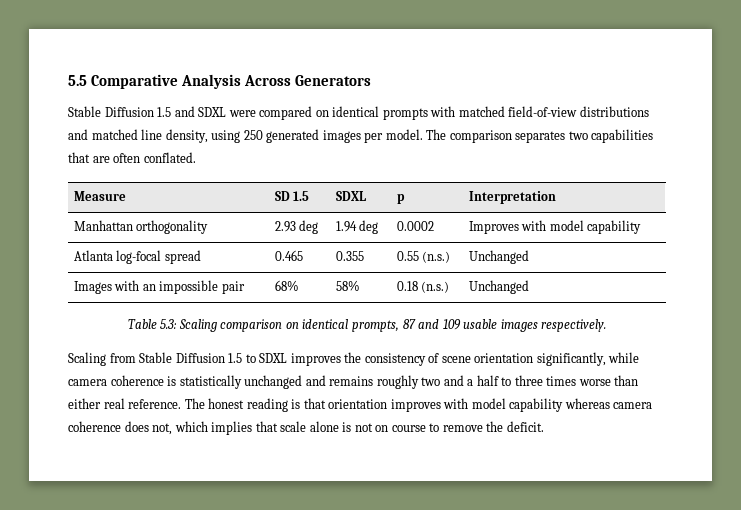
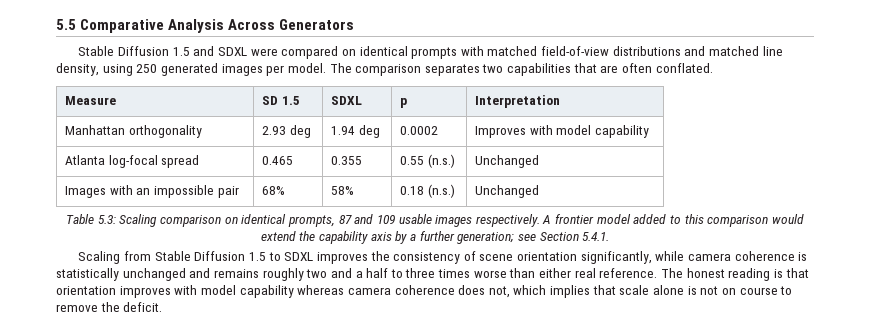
+ A frontier model added to this comparison would extend the capability axis by a further generation; see Section 5.4.1.

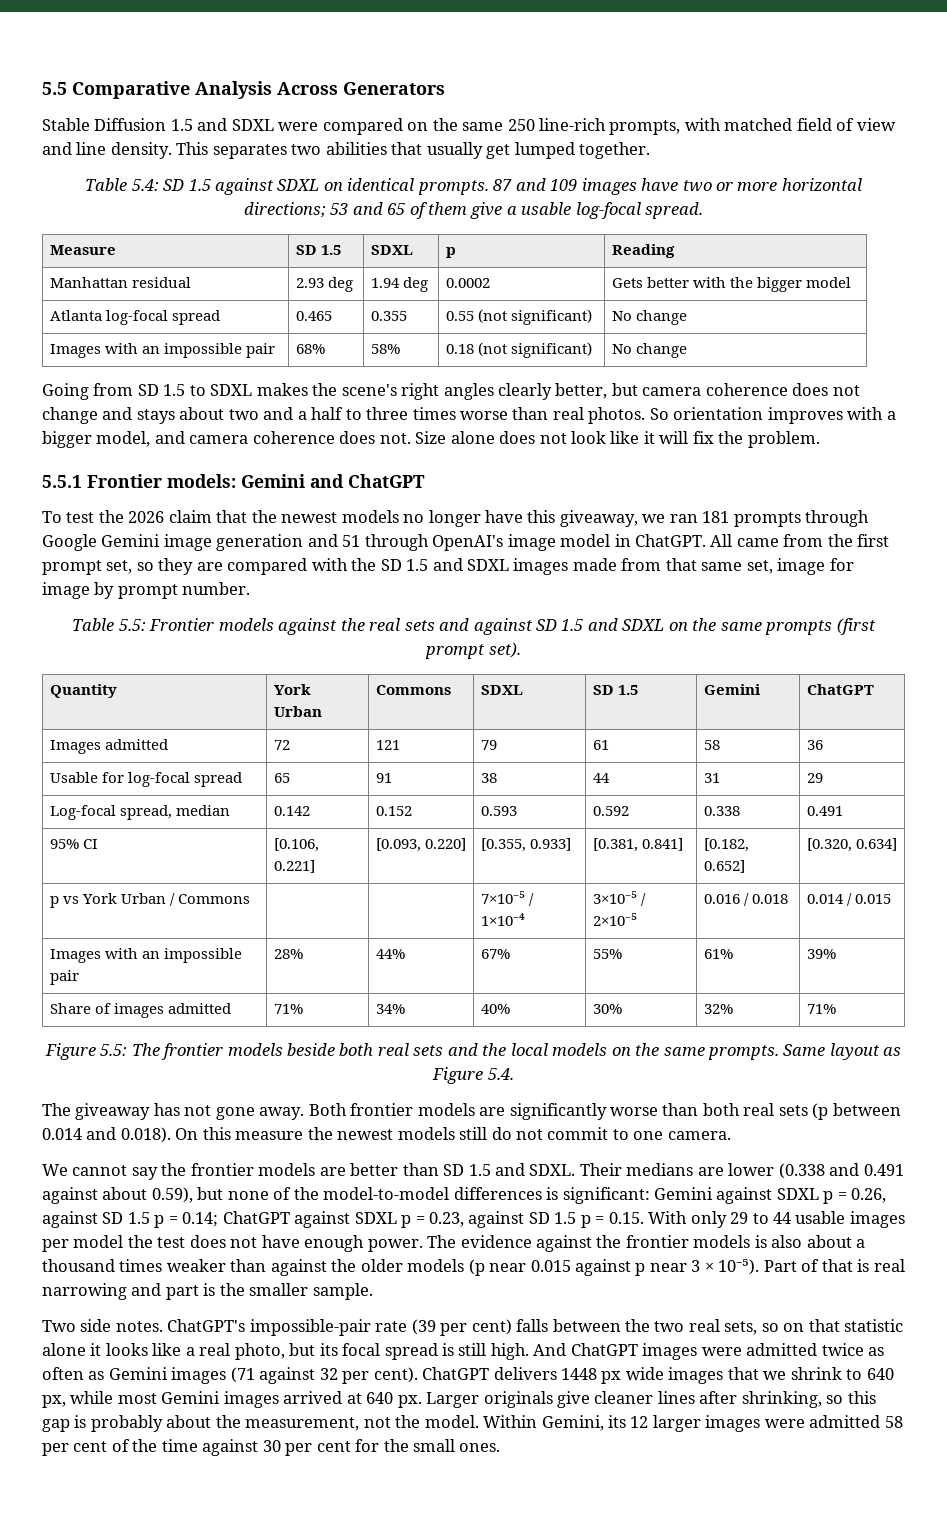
- Stable Diffusion 1.5 and SDXL were compared on identical prompts with matched field-of-view distributions and matched line density, using 250 generated images per model. The comparison separates two capabilities that are often conflated.
+ Stable Diffusion 1.5 and SDXL were compared on the same 250 line-rich prompts, with matched field of view and line density. This separates two abilities that usually get lumped together.
+ Table 5.4: SD 1.5 against SDXL on identical prompts. 87 and 109 images have two or more horizontal directions; 53 and 65 of them give a usable log-focal spread.
- Measure | SD 1.5 | SDXL | p | Interpretation
+ Measure | SD 1.5 | SDXL | p | Reading
- Manhattan orthogonality | 2.93 deg | 1.94 deg | 0.0002 | Improves with model capability
+ Manhattan residual | 2.93 deg | 1.94 deg | 0.0002 | Gets better with the bigger model
- Atlanta log-focal spread | 0.465 | 0.355 | 0.55 (n.s.) | Unchanged
+ Atlanta log-focal spread | 0.465 | 0.355 | 0.55 (not significant) | No change
- Images with an impossible pair | 68% | 58% | 0.18 (n.s.) | Unchanged
- Table 5.3: Scaling comparison on identical prompts, 87 and 109 usable images respectively. A frontier model added to this comparison would extend the capability axis by a further generation; see Section 5.4.1.
- Scaling from Stable Diffusion 1.5 to SDXL improves the consistency of scene orientation significantly, while camera coherence is statistically unchanged and remains roughly two and a half to three times worse than either real reference. The honest reading is that orientation improves with model capability whereas camera coherence does not, which implies that scale alone is not on course to remove the deficit.
+ Images with an impossible pair | 68% | 58% | 0.18 (not significant) | No change
+ Going from SD 1.5 to SDXL makes the scene's right angles clearly better, but camera coherence does not change and stays about two and a half to three times worse than real photos. So orientation improves with a bigger model, and camera coherence does not. Size alone does not look like it will fix the problem.
+ 5.5.1 Frontier models: Gemini and ChatGPT
+ To test the 2026 claim that the newest models no longer have this giveaway, we ran 181 prompts through Google Gemini image generation and 51 through OpenAI's image model in ChatGPT. All came from the first prompt set, so they are compared with the SD 1.5 and SDXL images made from that same set, image for image by prompt number.
+ Table 5.5: Frontier models against the real sets and against SD 1.5 and SDXL on the same prompts (first prompt set).
+ Quantity | York Urban | Commons | SDXL | SD 1.5 | Gemini | ChatGPT
+ Images admitted | 72 | 121 | 79 | 61 | 58 | 36
+ Usable for log-focal spread | 65 | 91 | 38 | 44 | 31 | 29
+ Log-focal spread, median | 0.142 | 0.152 | 0.593 | 0.592 | 0.338 | 0.491
+ 95% CI | [0.106, 0.221] | [0.093, 0.220] | [0.355, 0.933] | [0.381, 0.841] | [0.182, 0.652] | [0.320, 0.634]
+ p vs York Urban / Commons | | | 7×10⁻⁵ / 1×10⁻⁴ | 3×10⁻⁵ / 2×10⁻⁵ | 0.016 / 0.018 | 0.014 / 0.015
+ Images with an impossible pair | 28% | 44% | 67% | 55% | 61% | 39%
+ Share of images admitted | 71% | 34% | 40% | 30% | 32% | 71%
+ Figure 5.5: The frontier models beside both real sets and the local models on the same prompts. Same layout as Figure 5.4.
+ The giveaway has not gone away. Both frontier models are significantly worse than both real sets (p between 0.014 and 0.018). On this measure the newest models still do not commit to one camera.
+ We cannot say the frontier models are better than SD 1.5 and SDXL. Their medians are lower (0.338 and 0.491 against about 0.59), but none of the model-to-model differences is significant: Gemini against SDXL p = 0.26, against SD 1.5 p = 0.14; ChatGPT against SDXL p = 0.23, against SD 1.5 p = 0.15. With only 29 to 44 usable images per model the test does not have enough power. The evidence against the frontier models is also about a thousand times weaker than against the older models (p near 0.015 against p near 3 × 10⁻⁵). Part of that is real narrowing and part is the smaller sample.
+ Two side notes. ChatGPT's impossible-pair rate (39 per cent) falls between the two real sets, so on that statistic alone it looks like a real photo, but its focal spread is still high. And ChatGPT images were admitted twice as often as Gemini images (71 against 32 per cent). ChatGPT delivers 1448 px wide images that we shrink to 640 px, while most Gemini images arrived at 640 px. Larger originals give cleaner lines after shrinking, so this gap is probably about the measurement, not the model. Within Gemini, its 12 larger images were admitted 58 per cent of the time against 30 per cent for the small ones.

